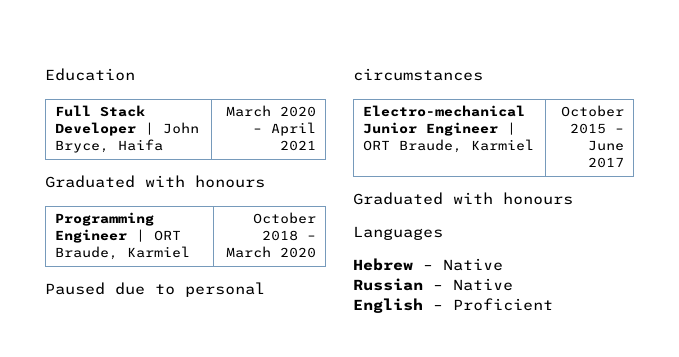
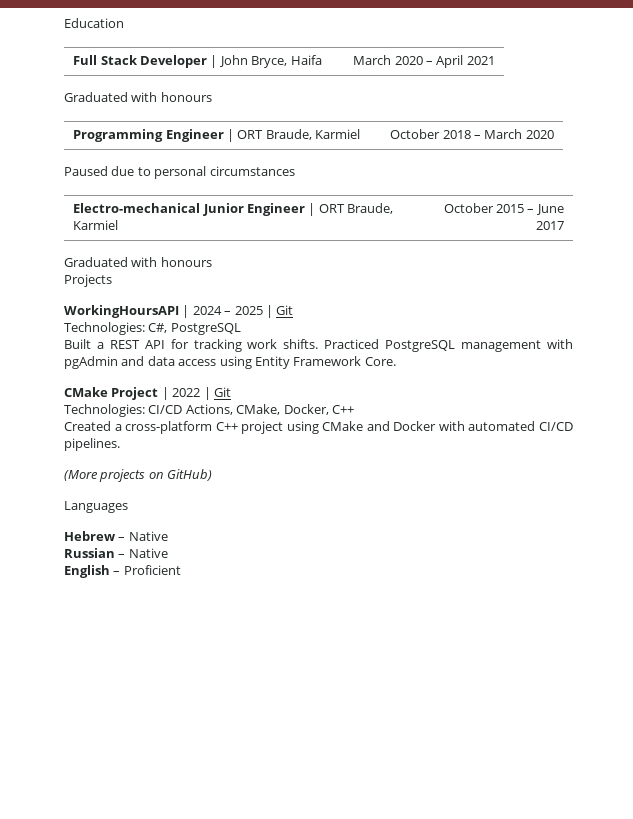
+ Projects
+ WorkingHoursAPI | 2024 – 2025 | Git
+ Technologies: C#, PostgreSQL
+ Built a REST API for tracking work shifts. Practiced PostgreSQL management with pgAdmin and data access using Entity Framework Core.
+ CMake Project | 2022 | Git
+ Technologies: CI/CD Actions, CMake, Docker, C++
+ Created a cross-platform C++ project using CMake and Docker with automated CI/CD pipelines.
+ (More projects on GitHub)

